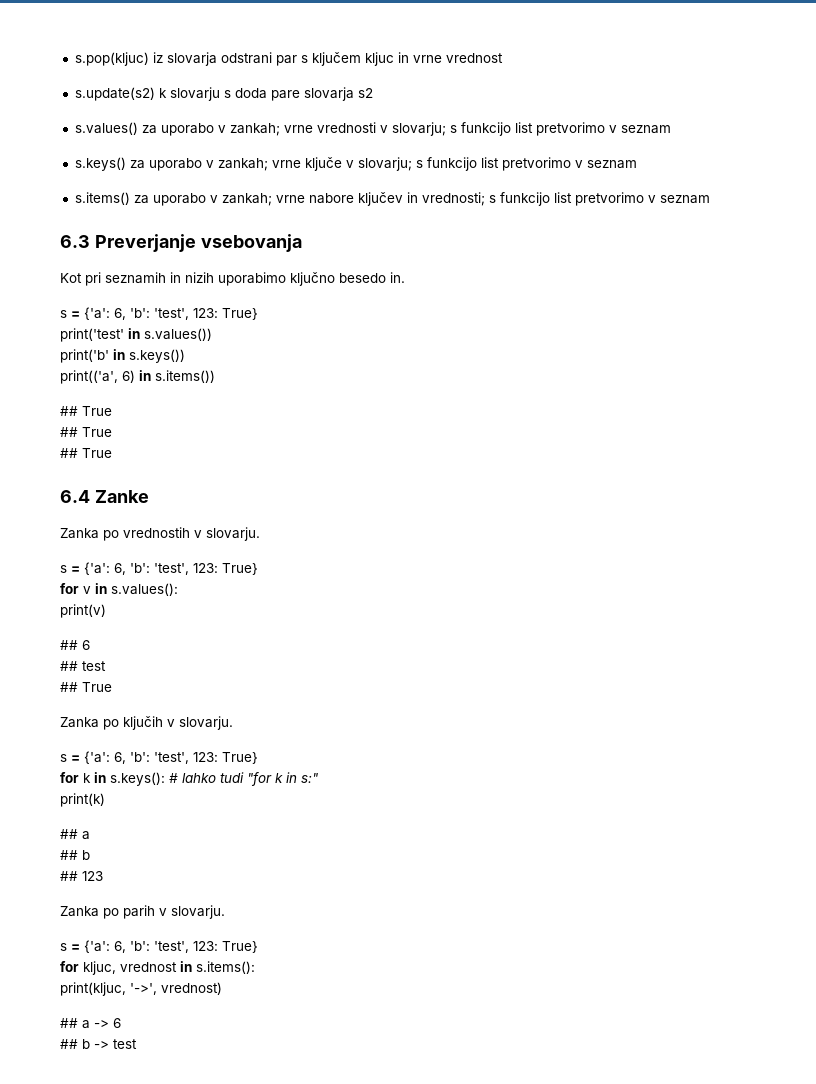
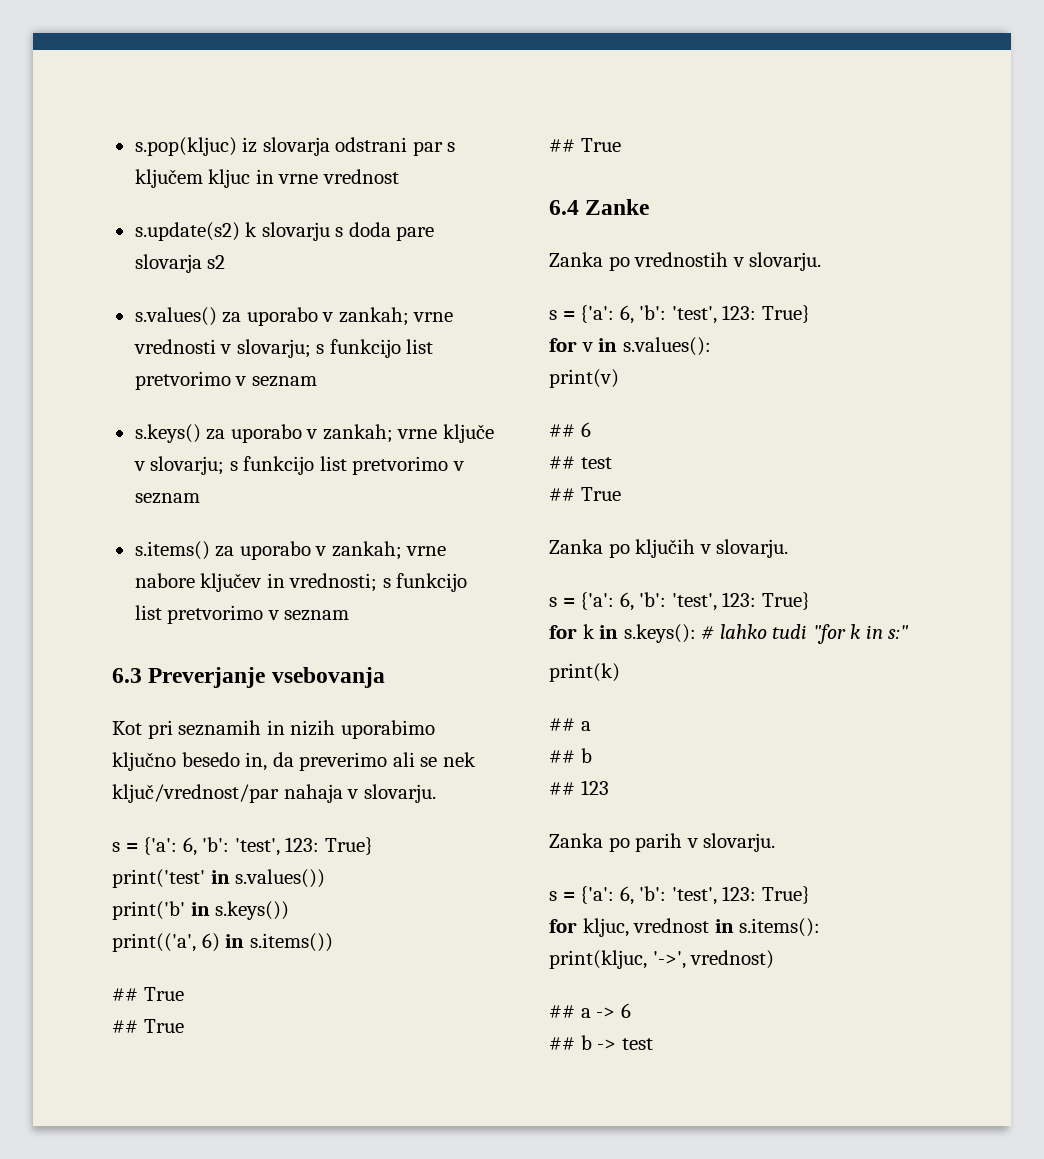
- Kot pri seznamih in nizih uporabimo ključno besedo in.
+ Kot pri seznamih in nizih uporabimo ključno besedo in, da preverimo ali se nek ključ/vrednost/par nahaja v slovarju.

